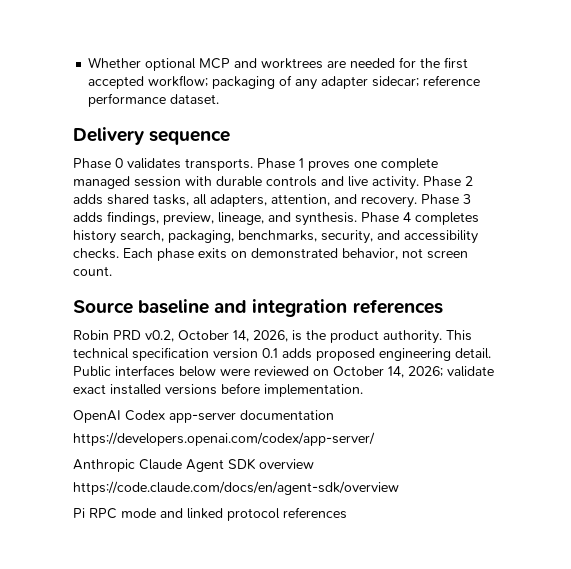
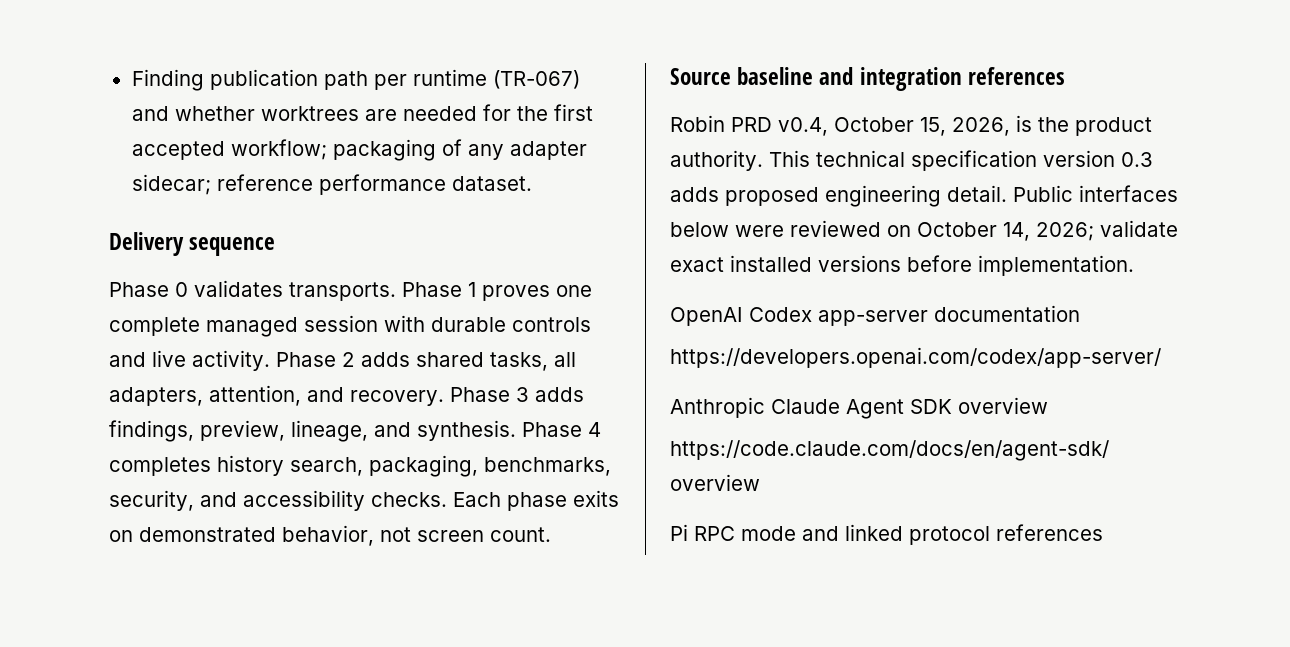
- Whether optional MCP and worktrees are needed for the first accepted workflow; packaging of any adapter sidecar; reference performance dataset.
+ Finding publication path per runtime (TR-067) and whether worktrees are needed for the first accepted workflow; packaging of any adapter sidecar; reference performance dataset.
- Robin PRD v0.2, October 14, 2026, is the product authority.
+ Robin PRD v0.4, October 15, 2026, is the product authority.
- This technical specification version 0.1 adds proposed engineering detail.
+ This technical specification version 0.3 adds proposed engineering detail.

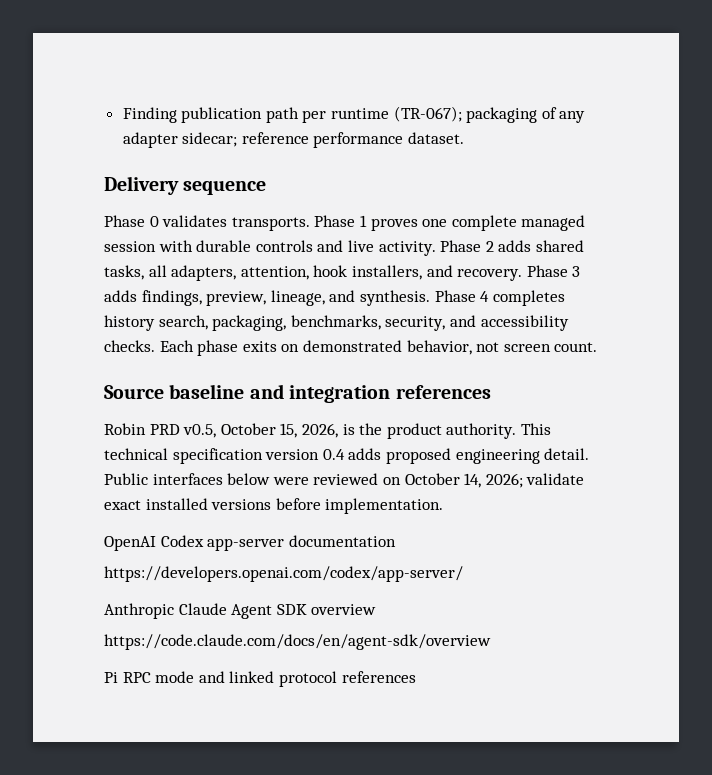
- Finding publication path per runtime (TR-067) and whether worktrees are needed for the first accepted workflow; packaging of any adapter sidecar; reference performance dataset.
+ Finding publication path per runtime (TR-067); packaging of any adapter sidecar; reference performance dataset.
- Phase 2 adds shared tasks, all adapters, attention, and recovery.
+ Phase 2 adds shared tasks, all adapters, attention, hook installers, and recovery.
- Robin PRD v0.4, October 15, 2026, is the product authority.
+ Robin PRD v0.5, October 15, 2026, is the product authority.
- This technical specification version 0.3 adds proposed engineering detail.
+ This technical specification version 0.4 adds proposed engineering detail.

